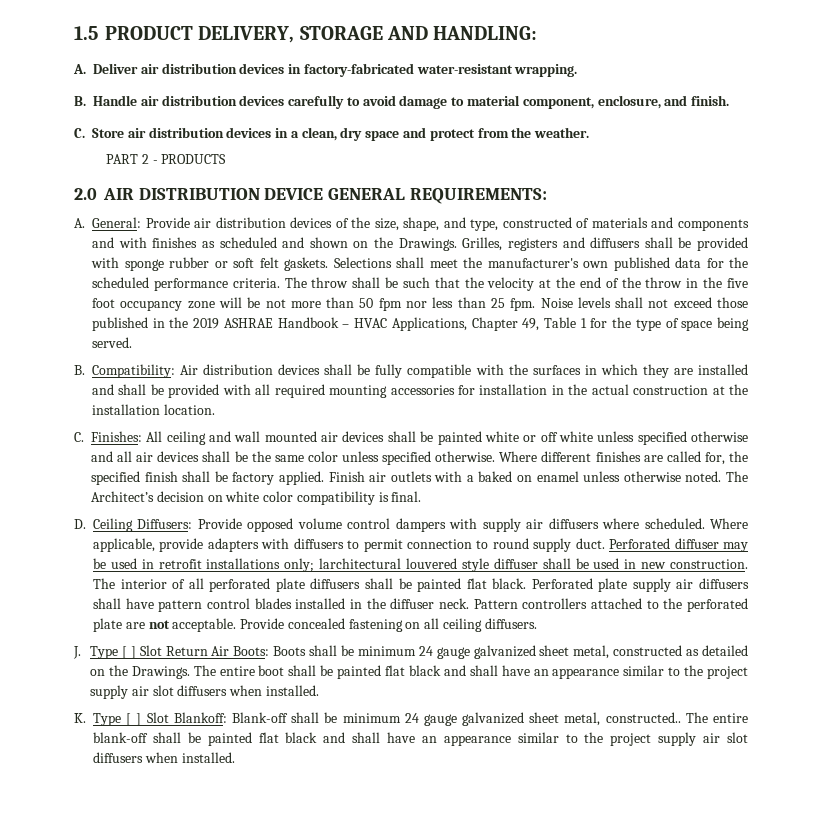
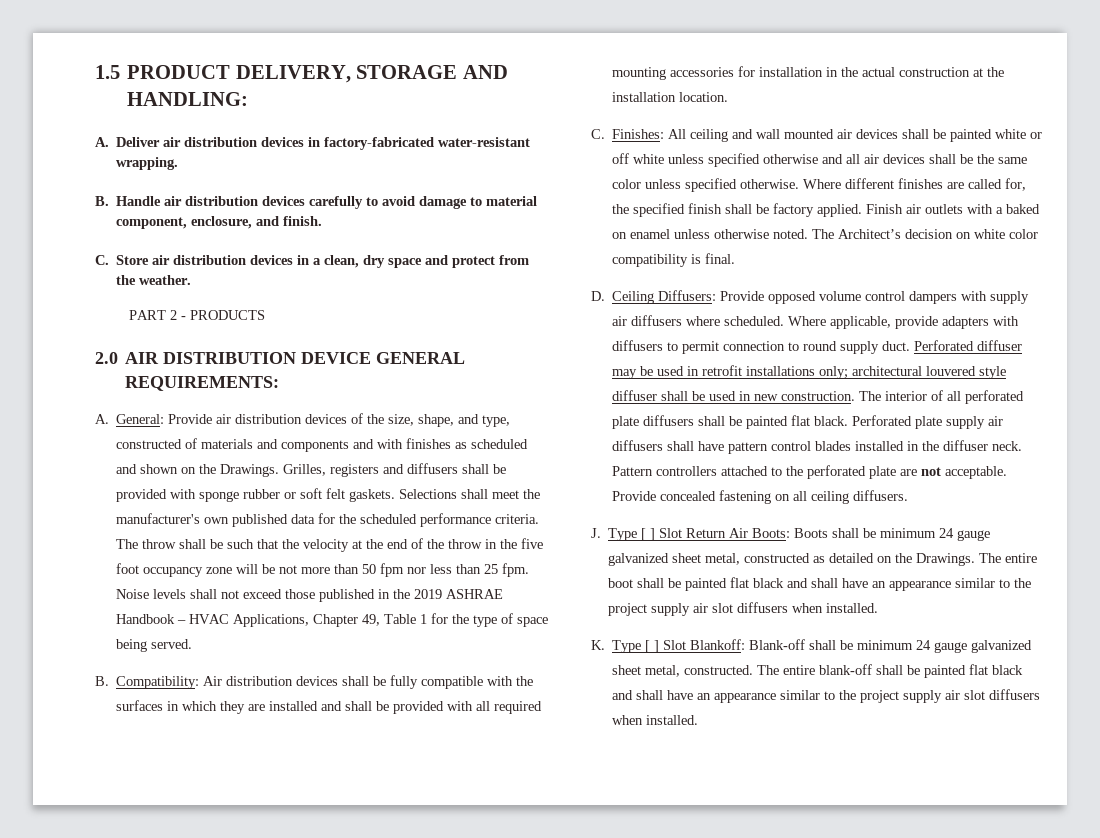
- Perforated diffuser may be used in retrofit installations only; larchitectural louvered style diffuser shall be used in new construction.
+ Perforated diffuser may be used in retrofit installations only; architectural louvered style diffuser shall be used in new construction.
- K. Type [ ] Slot Blankoff: Blank-off shall be minimum 24 gauge galvanized sheet metal, constructed..
+ K. Type [ ] Slot Blankoff: Blank-off shall be minimum 24 gauge galvanized sheet metal, constructed.

